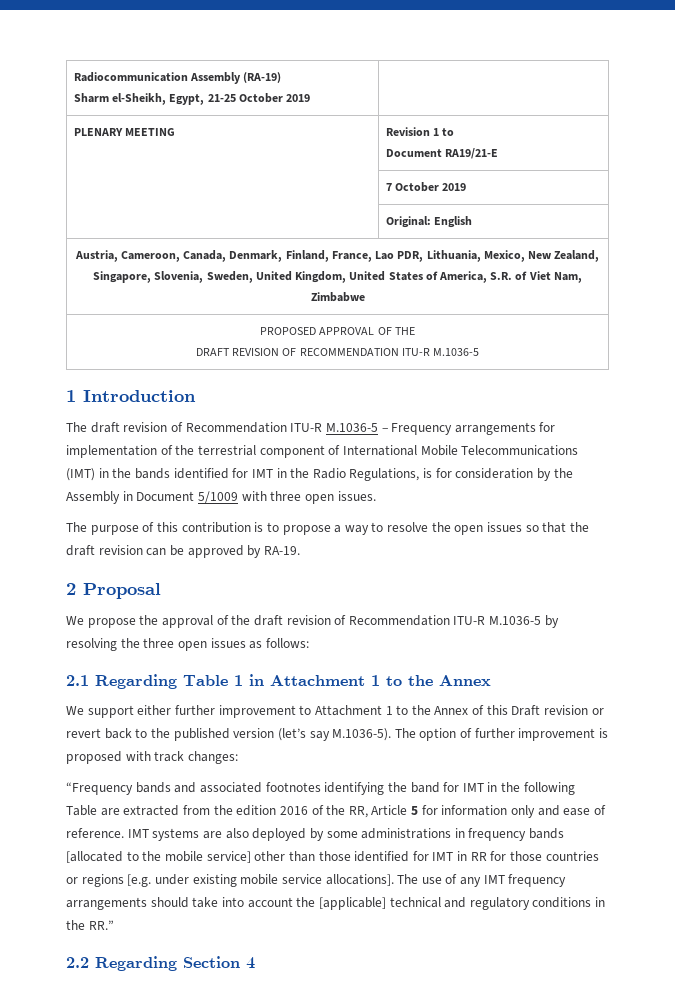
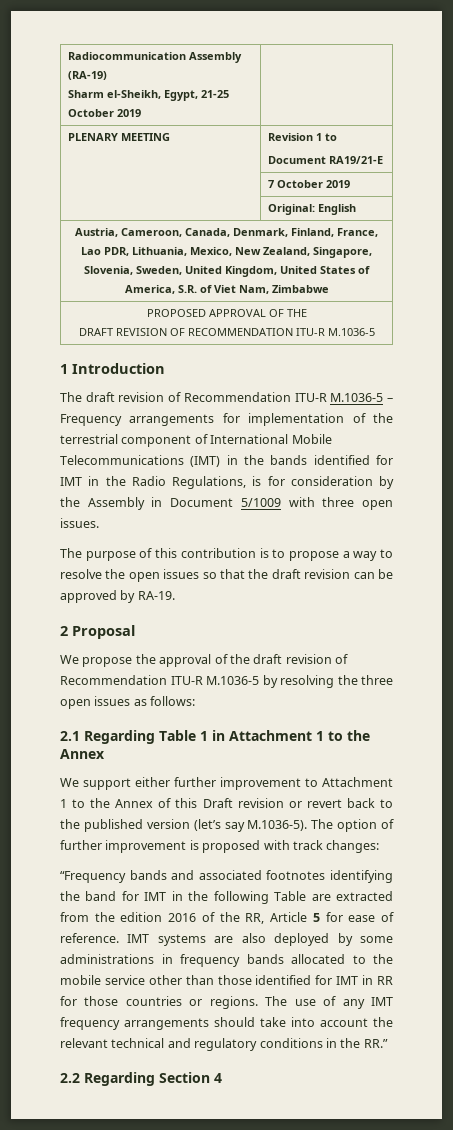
- “Frequency bands and associated footnotes identifying the band for IMT in the following Table are extracted from the edition 2016 of the RR, Article 5 for information only and ease of reference.
+ “Frequency bands and associated footnotes identifying the band for IMT in the following Table are extracted from the edition 2016 of the RR, Article 5 for ease of reference.
- IMT systems are also deployed by some administrations in frequency bands [allocated to the mobile service] other than those identified for IMT in RR for those countries or regions [e.g. under existing mobile service allocations].
+ IMT systems are also deployed by some administrations in frequency bands allocated to the mobile service other than those identified for IMT in RR for those countries or regions.
- The use of any IMT frequency arrangements should take into account the [applicable] technical and regulatory conditions in the RR.”
+ The use of any IMT frequency arrangements should take into account the relevant technical and regulatory conditions in the RR.”

